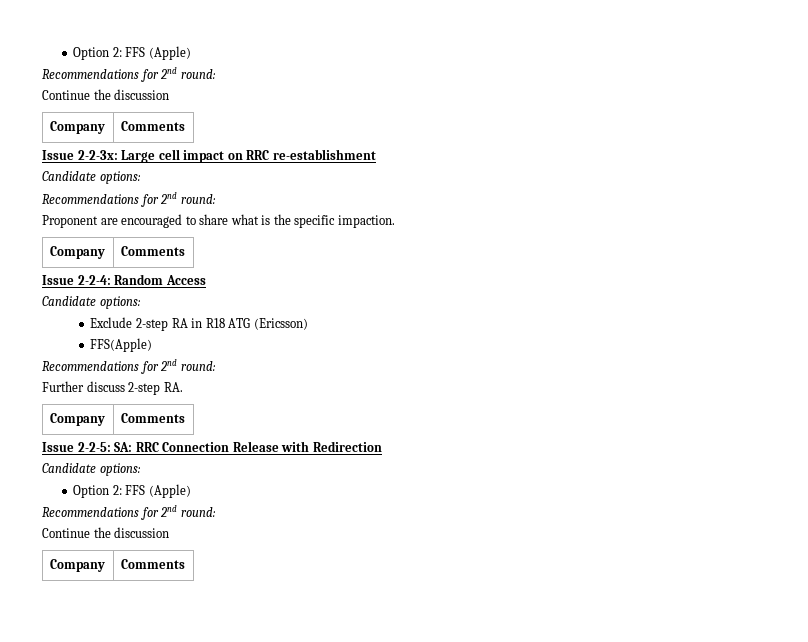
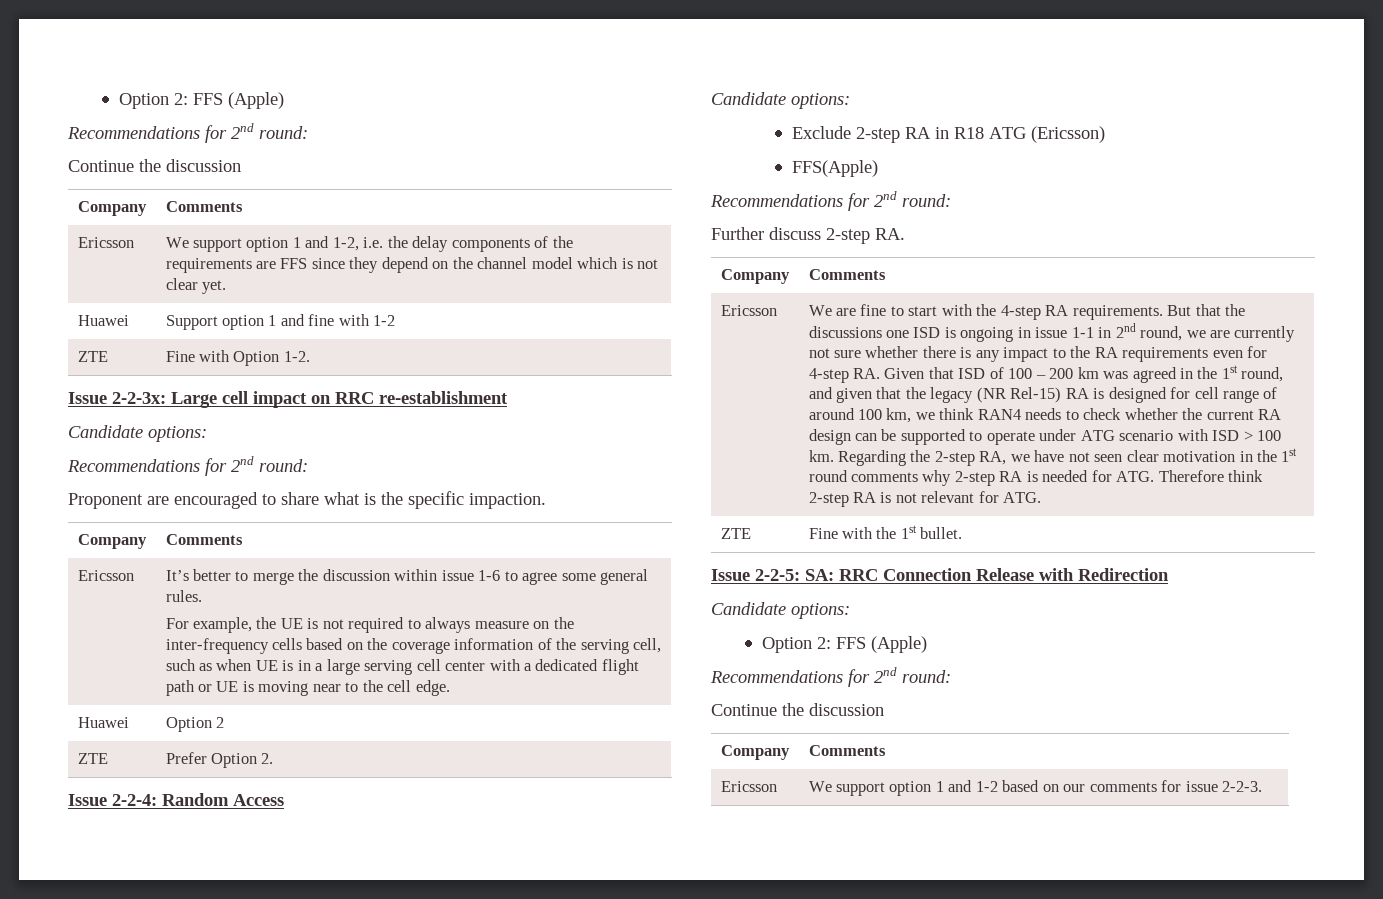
+ Ericsson | We support option 1 and 1-2, i.e. the delay components of the requirements are FFS since they depend on the channel model which is not clear yet.
+ Huawei | Support option 1 and fine with 1-2
+ ZTE | Fine with Option 1-2.
+ Ericsson | It’s better to merge the discussion within issue 1-6 to agree some general rules.
+ For example, the UE is not required to always measure on the inter-frequency cells based on the coverage information of the serving cell, such as when UE is in a large serving cell center with a dedicated flight path or UE is moving near to the cell edge.
+ Huawei | Option 2
+ ZTE | Prefer Option 2.
+ Ericsson | We are fine to start with the 4-step RA requirements. But that the discussions one ISD is ongoing in issue 1-1 in 2nd round, we are currently not sure whether there is any impact to the RA requirements even for 4-step RA. Given that ISD of 100 – 200 km was agreed in the 1st round, and given that the legacy (NR Rel-15) RA is designed for cell range of around 100 km, we think RAN4 needs to check whether the current RA design can be supported to operate under ATG scenario with ISD > 100 km. Regarding the 2-step RA, we have not seen clear motivation in the 1st round comments why 2-step RA is needed for ATG. Therefore think 2-step RA is not relevant for ATG.
+ ZTE | Fine with the 1st bullet.
+ Ericsson | We support option 1 and 1-2 based on our comments for issue 2-2-3.

